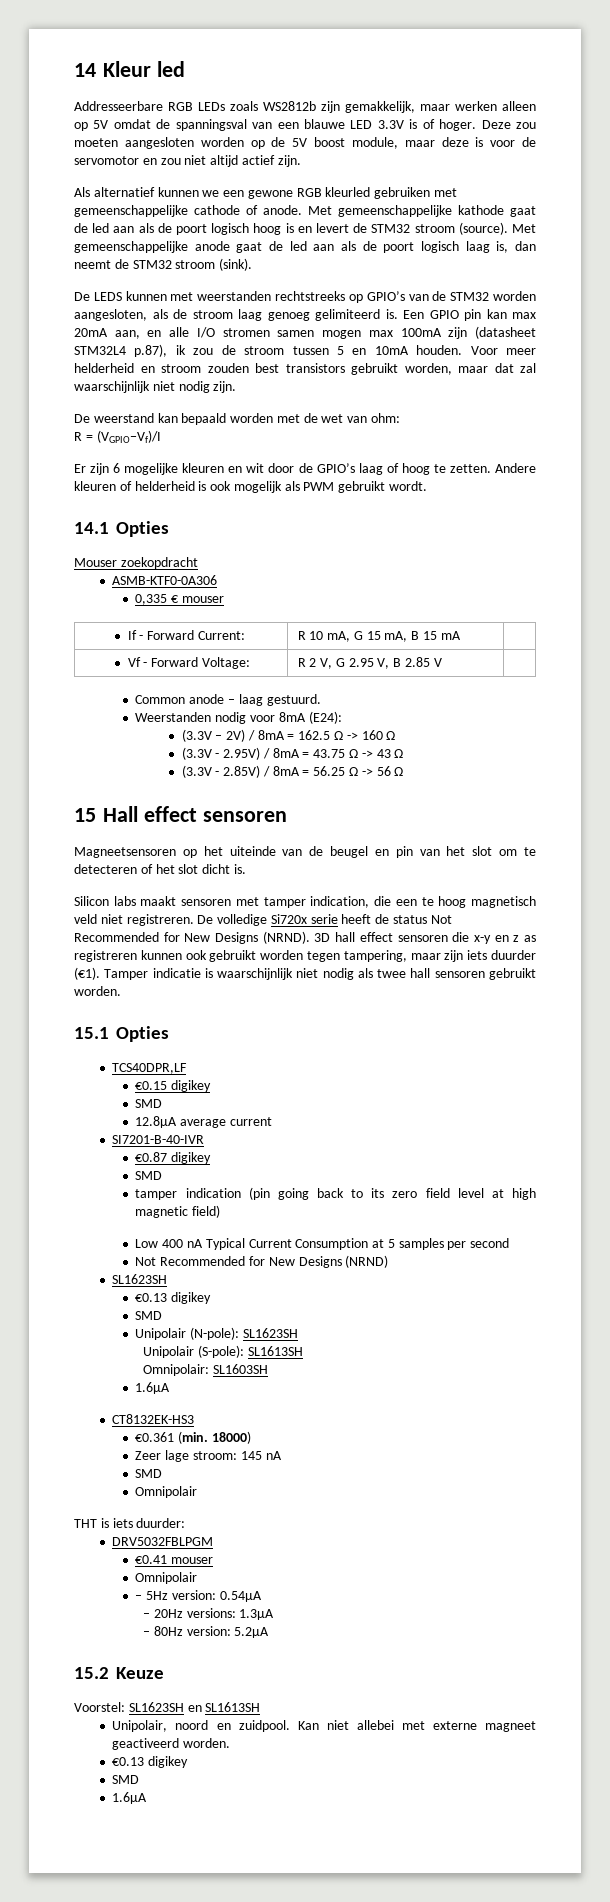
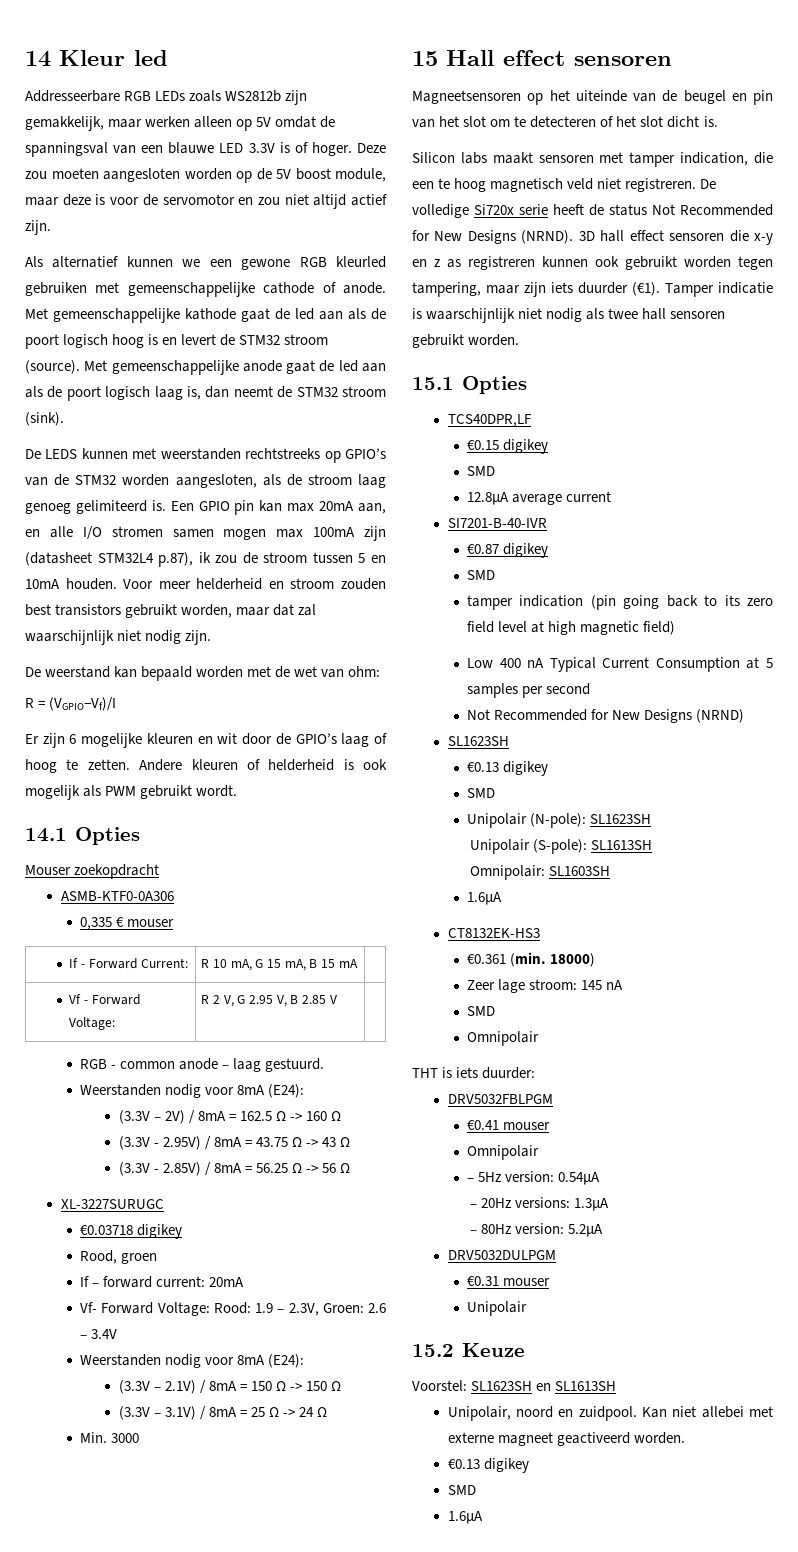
- Common anode – laag gestuurd.
+ RGB - common anode – laag gestuurd.
+ XL-3227SURUGC
+ €0.03718 digikey
+ Rood, groen
+ If – forward current: 20mA
+ Vf- Forward Voltage: Rood: 1.9 – 2.3V, Groen: 2.6 – 3.4V
+ Weerstanden nodig voor 8mA (E24):
+ (3.3V – 2.1V) / 8mA = 150 Ω -> 150 Ω
+ (3.3V – 3.1V) / 8mA = 25 Ω -> 24 Ω
+ Min. 3000
+ DRV5032DULPGM
+ €0.31 mouser
+ Unipolair

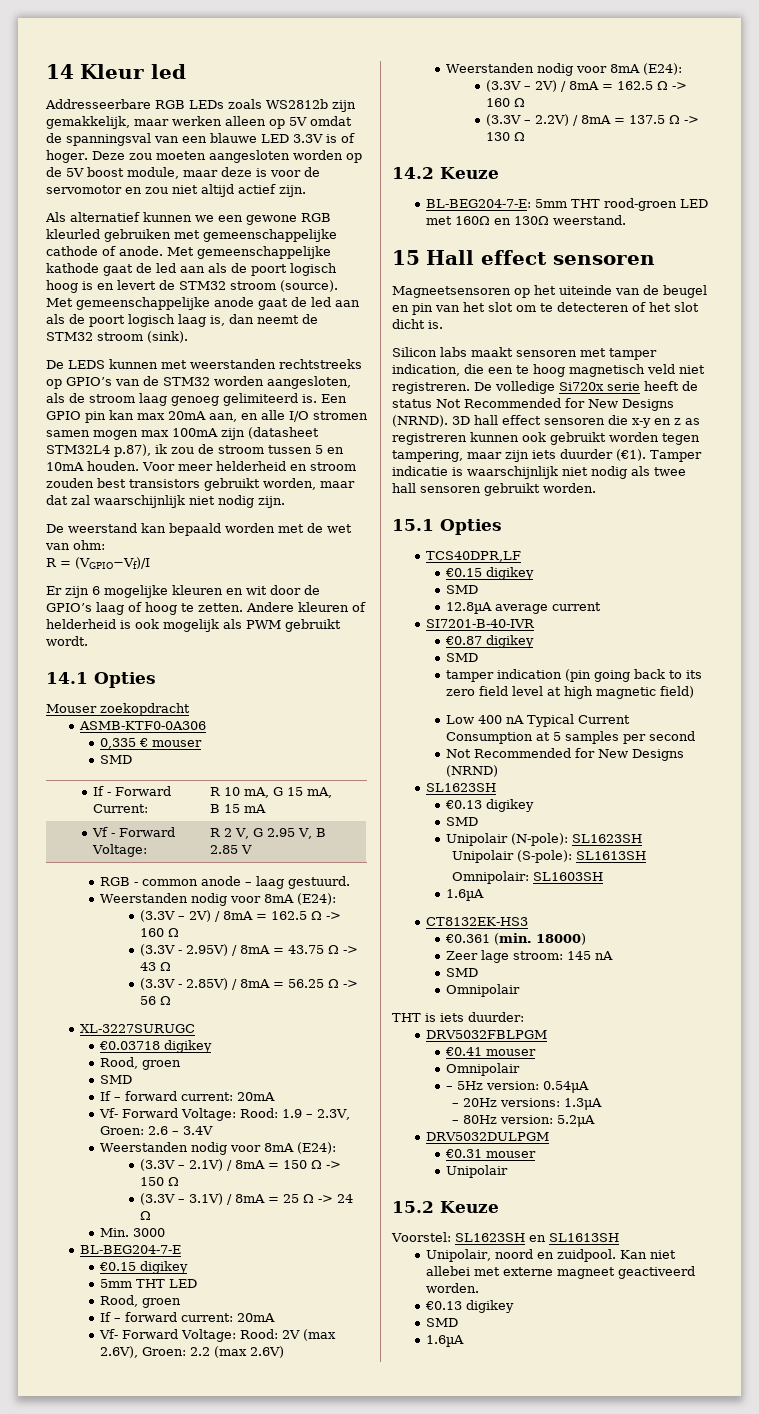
  0,335 € mouser
+ SMD
  €0.03718 digikey
  Rood, groen
+ SMD
+ BL-BEG204-7-E
+ €0.15 digikey
+ 5mm THT LED
+ Rood, groen
+ If – forward current: 20mA
+ Vf- Forward Voltage: Rood: 2V (max 2.6V), Groen: 2.2 (max 2.6V)
+ Weerstanden nodig voor 8mA (E24):
+ (3.3V – 2V) / 8mA = 162.5 Ω -> 160 Ω
+ (3.3V – 2.2V) / 8mA = 137.5 Ω -> 130 Ω
+ 14.2 Keuze
+ BL-BEG204-7-E: 5mm THT rood-groen LED met 160Ω en 130Ω weerstand.

